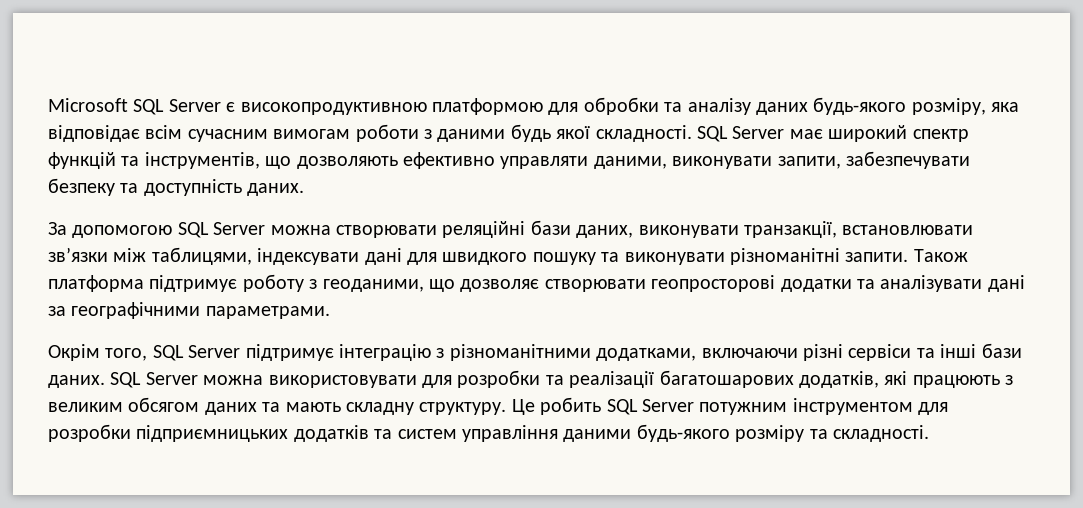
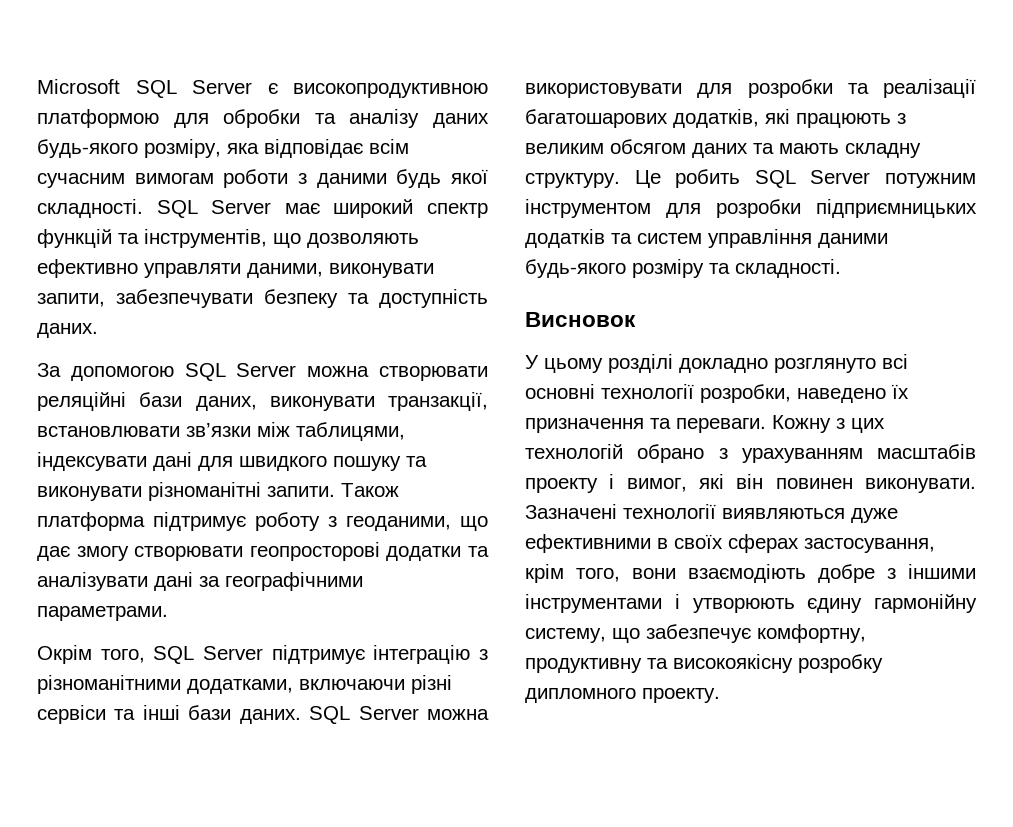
- Також платформа підтримує роботу з геоданими, що дозволяє створювати геопросторові додатки та аналізувати дані за географічними параметрами.
+ Також платформа підтримує роботу з геоданими, що дає змогу створювати геопросторові додатки та аналізувати дані за географічними параметрами.
+ Висновок
+ У цьому розділі докладно розглянуто всі основні технології розробки, наведено їх призначення та переваги. Кожну з цих технологій обрано з урахуванням масштабів проекту і вимог, які він повинен виконувати. Зазначені технології виявляються дуже ефективними в своїх сферах застосування, крім того, вони взаємодіють добре з іншими інструментами і утворюють єдину гармонійну систему, що забезпечує комфортну, продуктивну та високоякісну розробку дипломного проекту.

